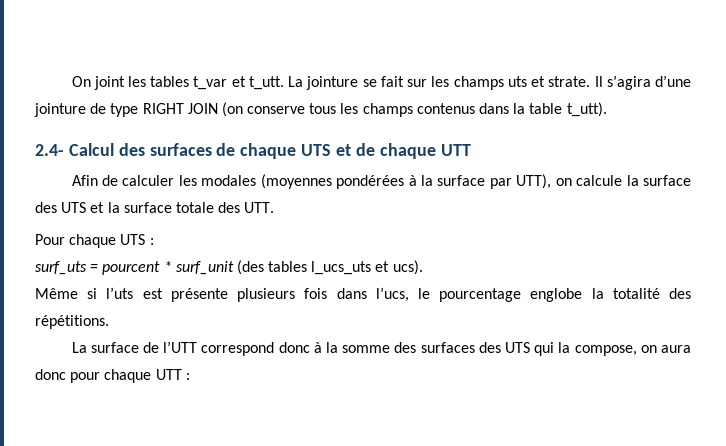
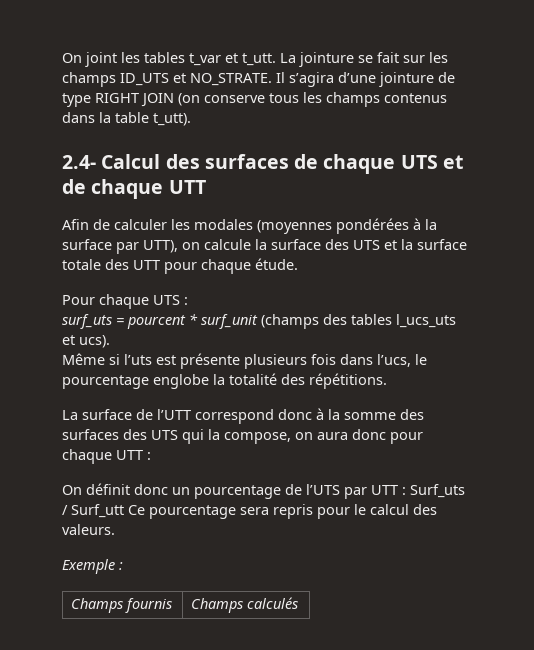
- La jointure se fait sur les champs uts et strate.
+ La jointure se fait sur les champs ID_UTS et NO_STRATE.
- Afin de calculer les modales (moyennes pondérées à la surface par UTT), on calcule la surface des UTS et la surface totale des UTT.
+ Afin de calculer les modales (moyennes pondérées à la surface par UTT), on calcule la surface des UTS et la surface totale des UTT pour chaque étude.
- surf_uts = pourcent * surf_unit (des tables l_ucs_uts et ucs).
+ surf_uts = pourcent * surf_unit (champs des tables l_ucs_uts et ucs).
+ On définit donc un pourcentage de l’UTS par UTT : Surf_uts / Surf_utt Ce pourcentage sera repris pour le calcul des valeurs.
+ Exemple :
+ Champs fournis | Champs calculés

